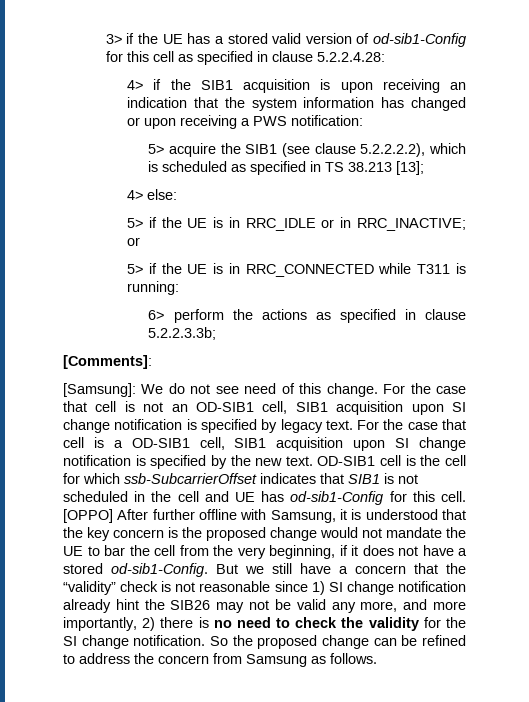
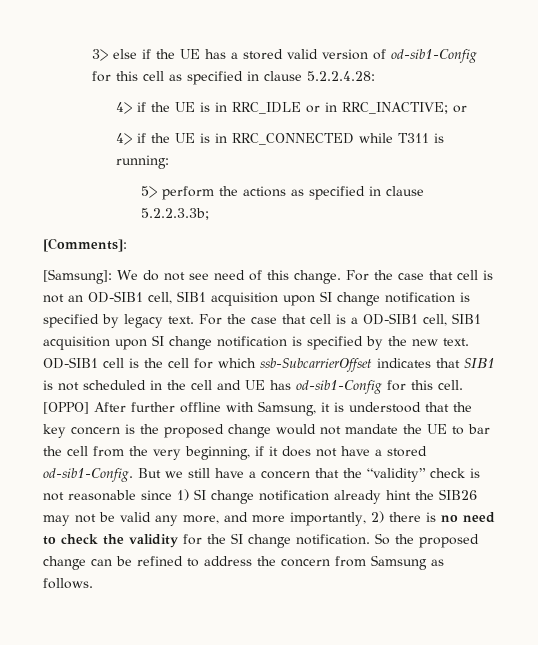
- 3> if the UE has a stored valid version of od-sib1-Config for this cell as specified in clause 5.2.2.4.28:
+ 3> else if the UE has a stored valid version of od-sib1-Config for this cell as specified in clause 5.2.2.4.28:
- 4> if the SIB1 acquisition is upon receiving an indication that the system information has changed or upon receiving a PWS notification:
- 5> acquire the SIB1 (see clause 5.2.2.2.2), which is scheduled as specified in TS 38.213 [13];
- 4> else:
- 5> if the UE is in RRC_IDLE or in RRC_INACTIVE; or
+ 4> if the UE is in RRC_IDLE or in RRC_INACTIVE; or
- 5> if the UE is in RRC_CONNECTED while T311 is running:
+ 4> if the UE is in RRC_CONNECTED while T311 is running:
- 6> perform the actions as specified in clause 5.2.2.3.3b;
+ 5> perform the actions as specified in clause 5.2.2.3.3b;

